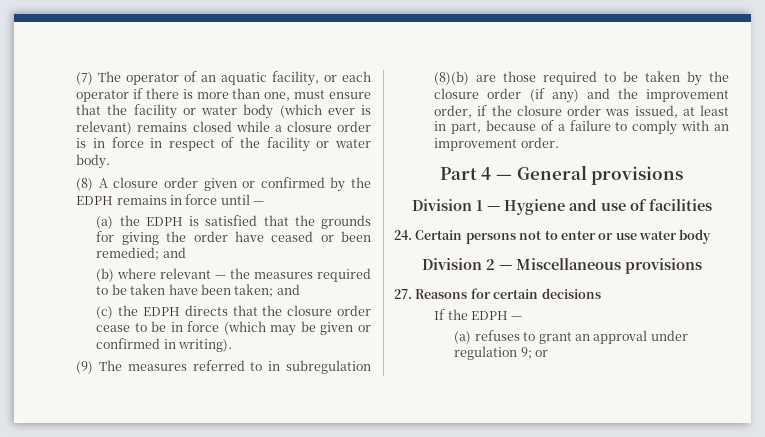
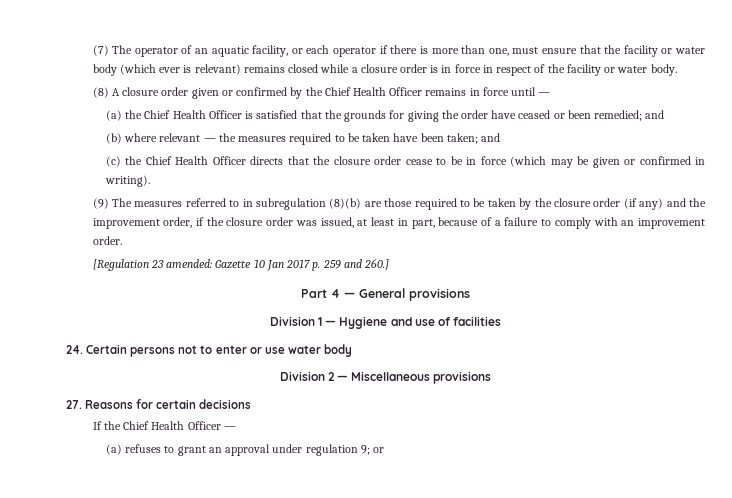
- (8) A closure order given or confirmed by the EDPH remains in force until —
+ (8) A closure order given or confirmed by the Chief Health Officer remains in force until —
- (a) the EDPH is satisfied that the grounds for giving the order have ceased or been remedied; and
+ (a) the Chief Health Officer is satisfied that the grounds for giving the order have ceased or been remedied; and
- (c) the EDPH directs that the closure order cease to be in force (which may be given or confirmed in writing).
+ (c) the Chief Health Officer directs that the closure order cease to be in force (which may be given or confirmed in writing).
+ [Regulation 23 amended: Gazette 10 Jan 2017 p. 259 and 260.]
- If the EDPH —
+ If the Chief Health Officer —

